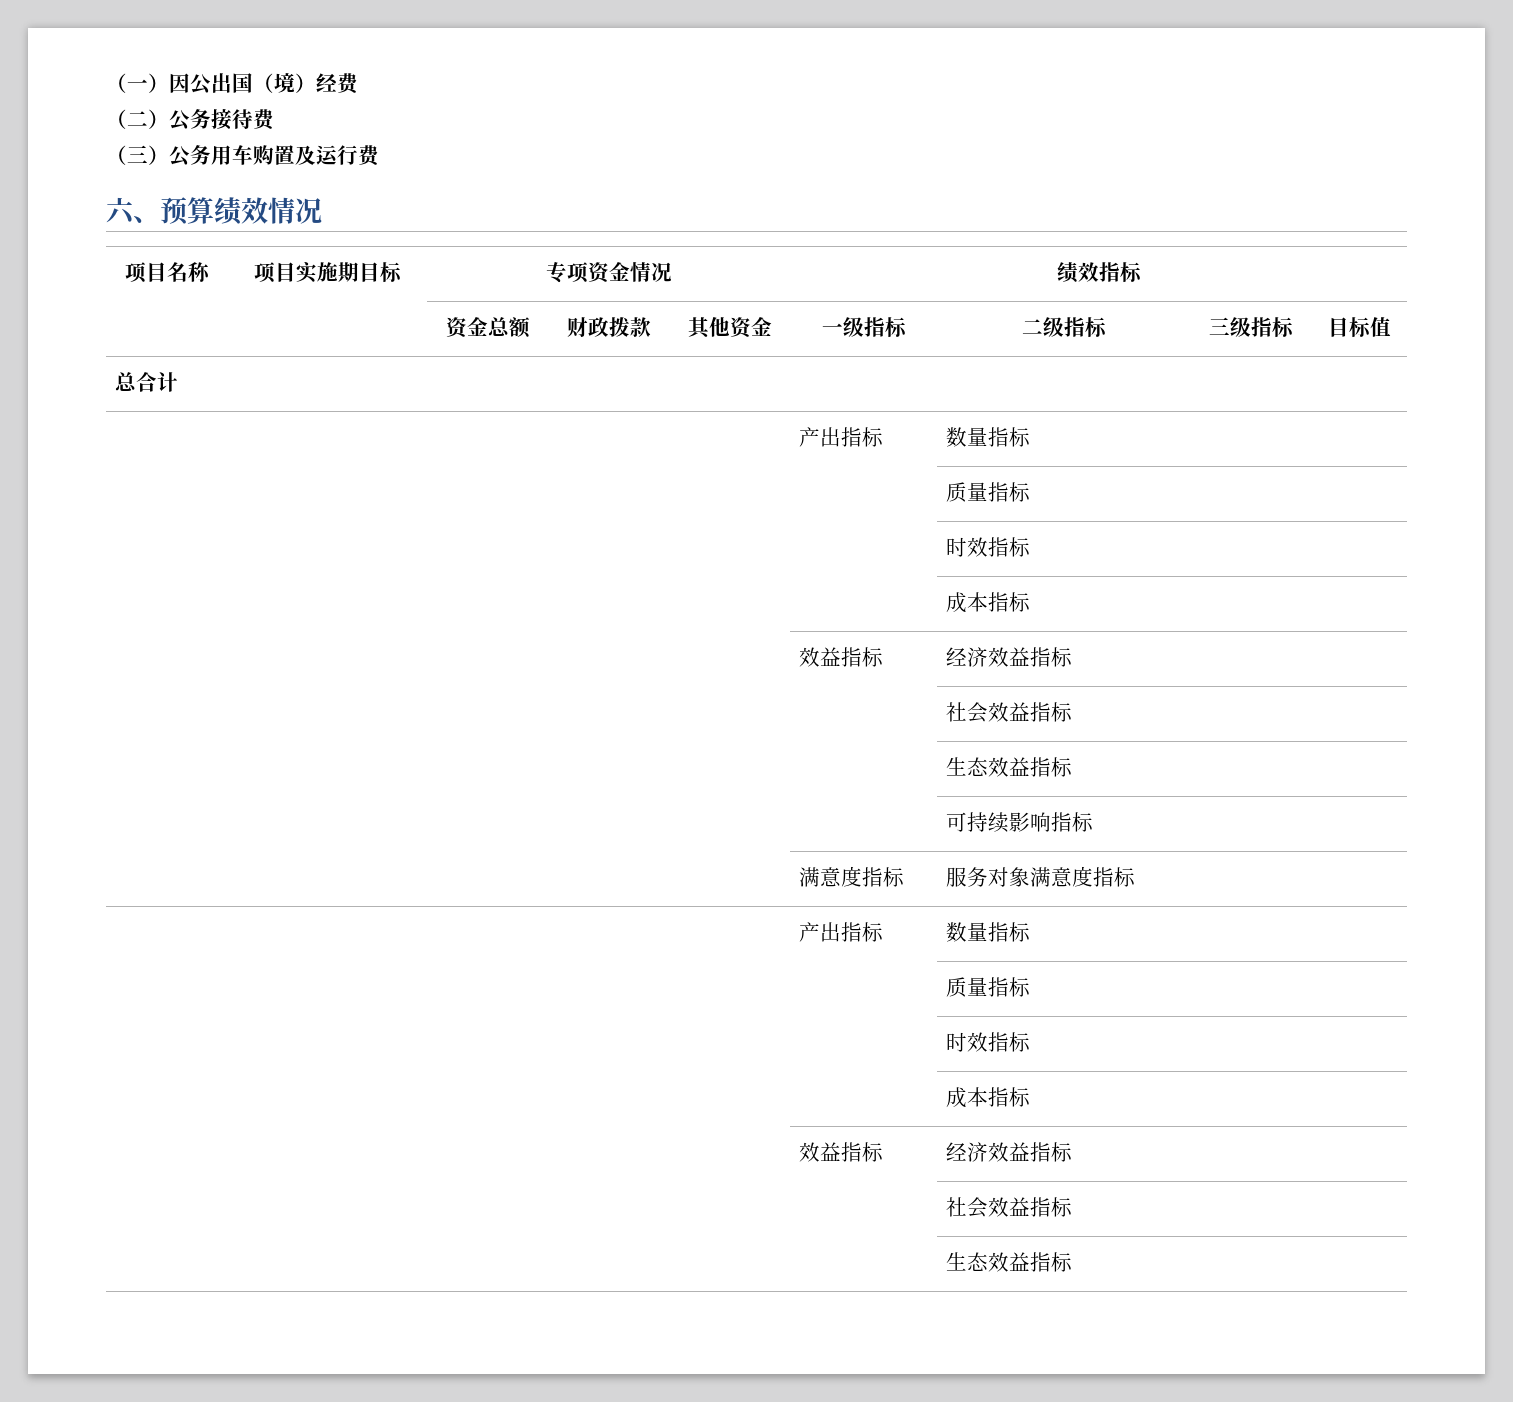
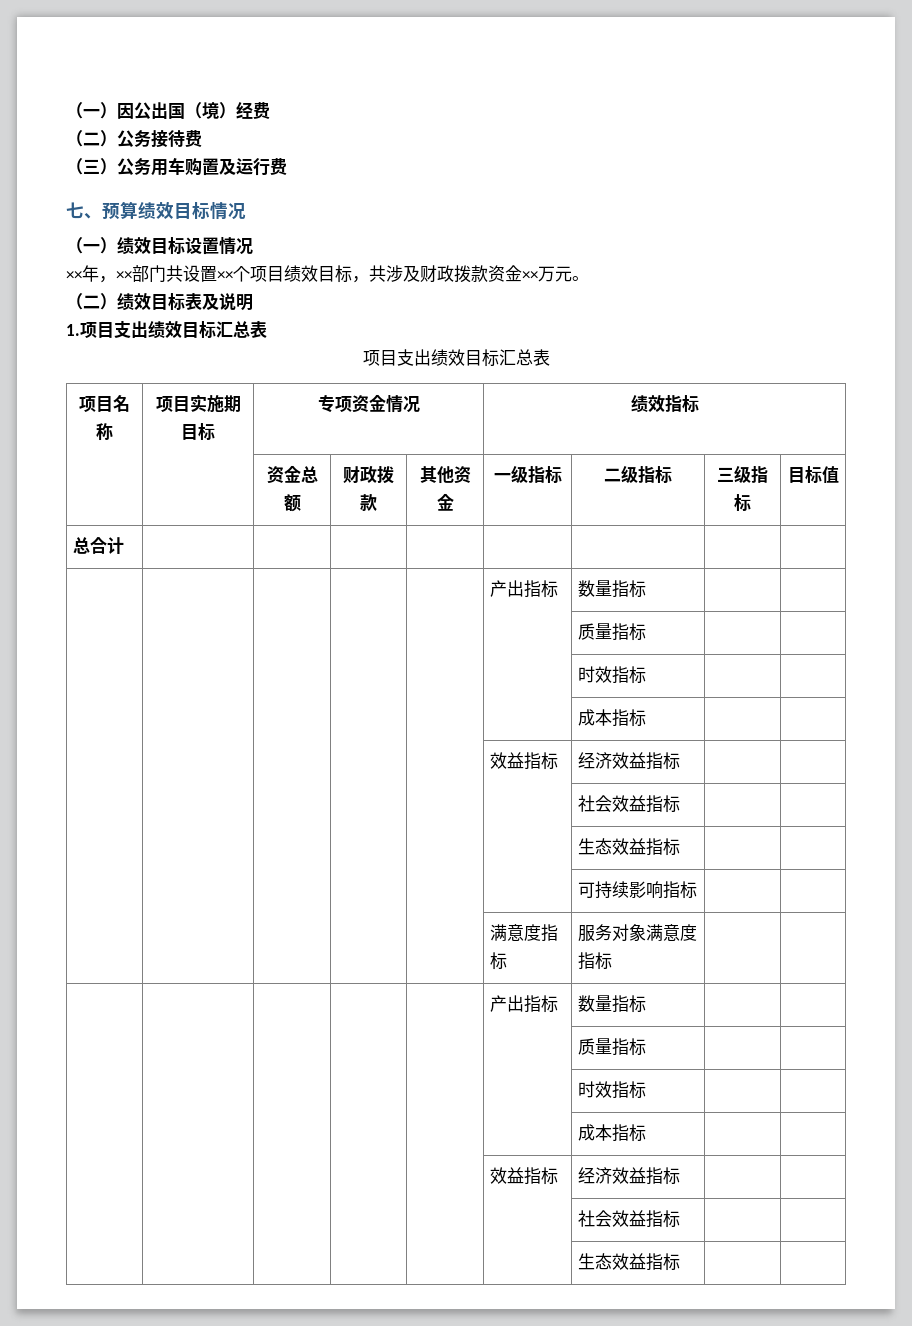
- 六、预算绩效情况
+ 七、预算绩效目标情况
+ （一）绩效目标设置情况
+ ××年，××部门共设置××个项目绩效目标，共涉及财政拨款资金××万元。
+ （二）绩效目标表及说明
+ 1.项目支出绩效目标汇总表
+ 项目支出绩效目标汇总表

